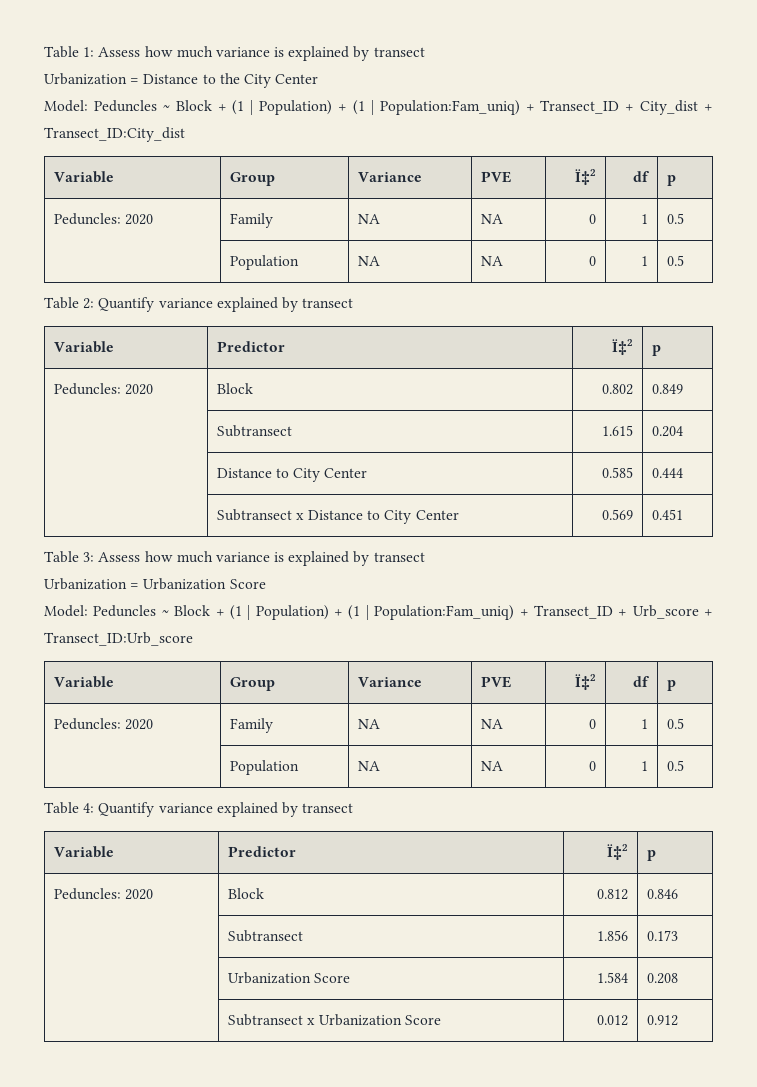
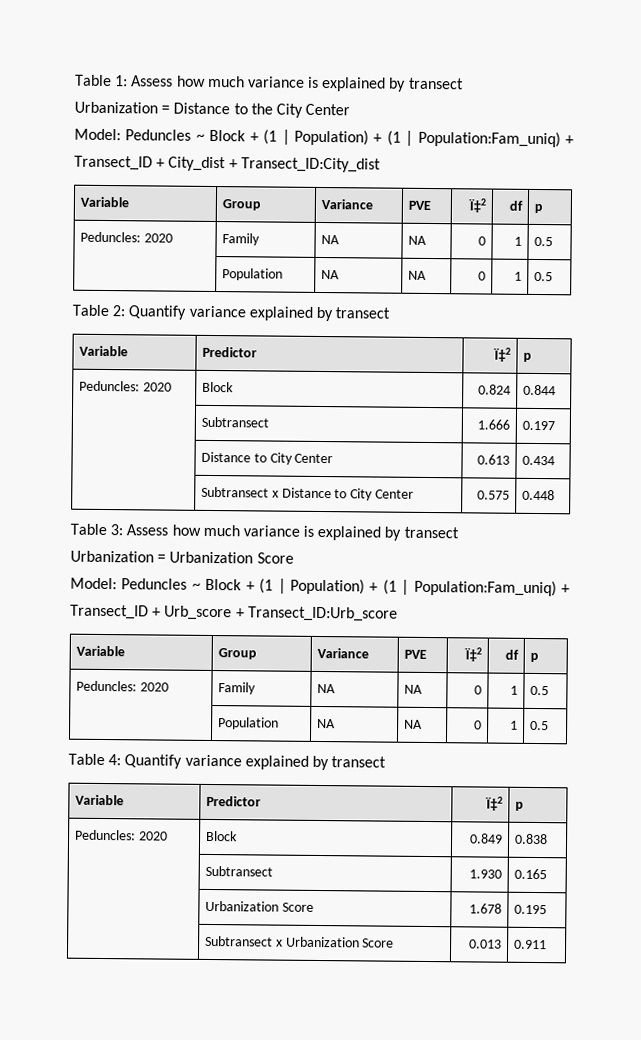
- Peduncles: 2020 | Block | 0.802 | 0.849
- | Subtransect | 1.615 | 0.204
- | Distance to City Center | 0.585 | 0.444
+ Peduncles: 2020 | Block | 0.824 | 0.844
+ | Subtransect | 1.666 | 0.197
+ | Distance to City Center | 0.613 | 0.434
- | Subtransect x Distance to City Center | 0.569 | 0.451
+ | Subtransect x Distance to City Center | 0.575 | 0.448
- Peduncles: 2020 | Block | 0.812 | 0.846
- | Subtransect | 1.856 | 0.173
- | Urbanization Score | 1.584 | 0.208
+ Peduncles: 2020 | Block | 0.849 | 0.838
+ | Subtransect | 1.930 | 0.165
+ | Urbanization Score | 1.678 | 0.195
- | Subtransect x Urbanization Score | 0.012 | 0.912
+ | Subtransect x Urbanization Score | 0.013 | 0.911

